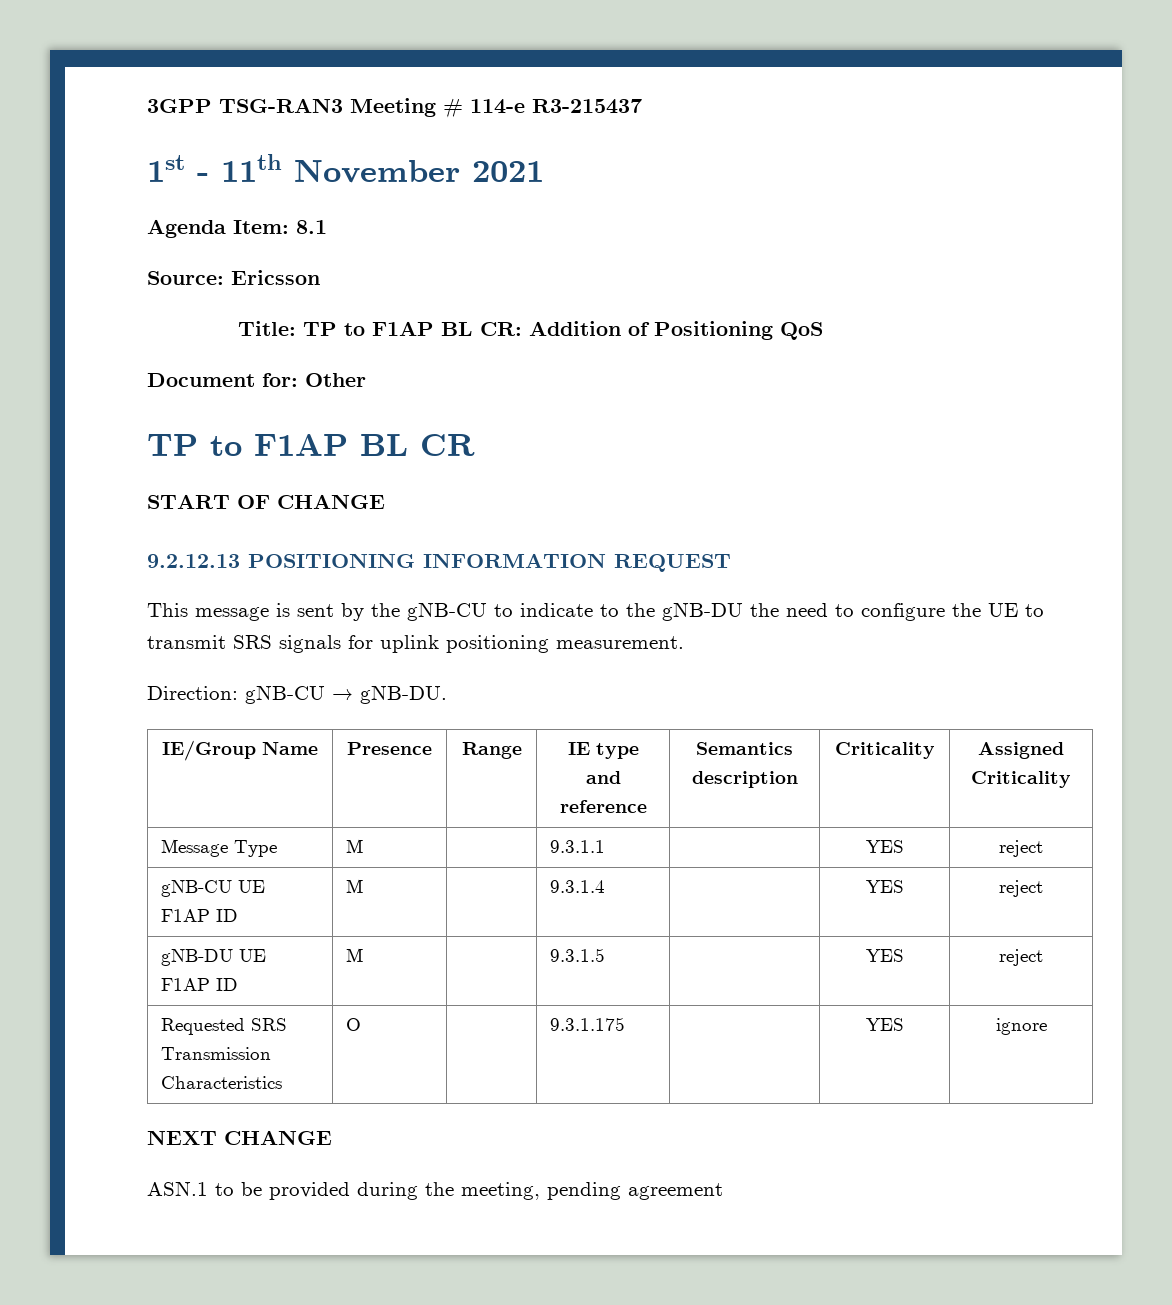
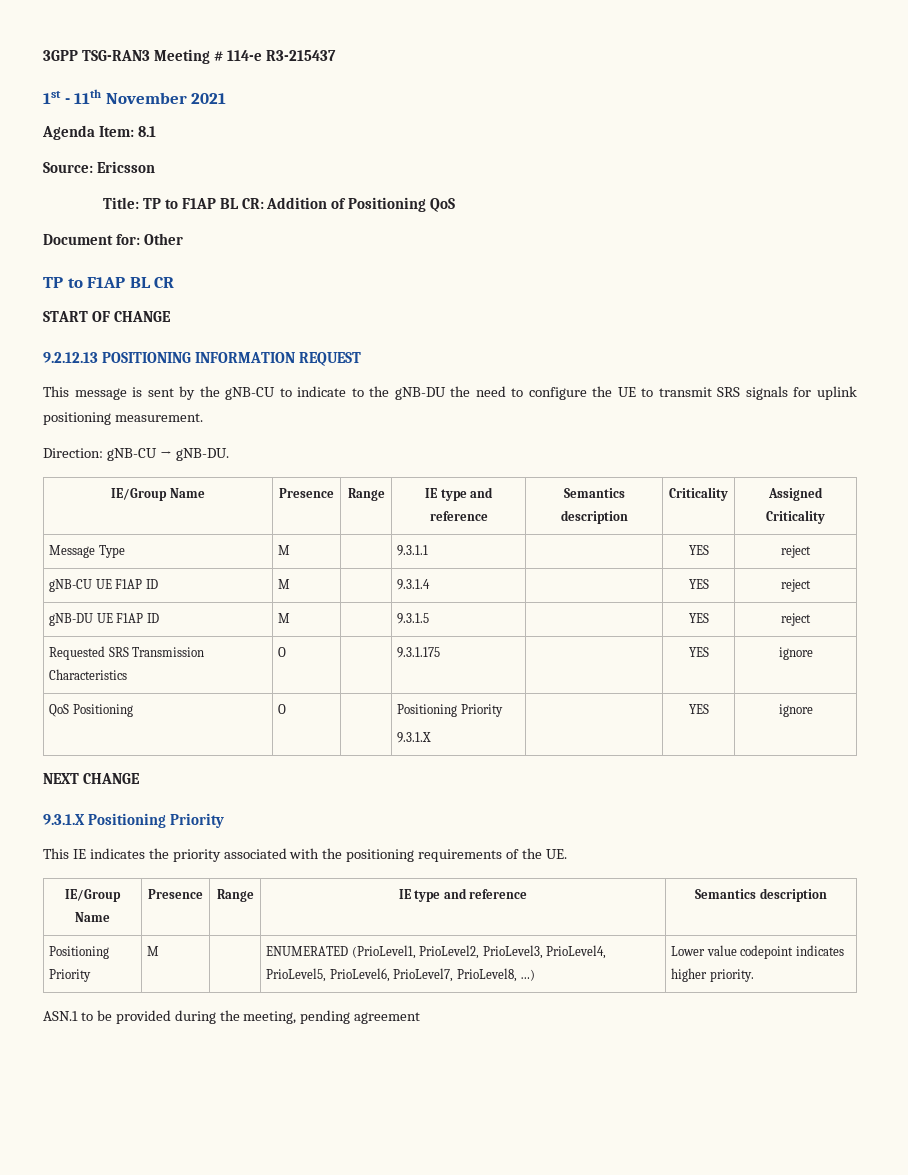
+ QoS Positioning | O | | Positioning Priority
+ 9.3.1.X | | YES | ignore
  NEXT CHANGE
+ 9.3.1.X Positioning Priority
+ This IE indicates the priority associated with the positioning requirements of the UE.
+ IE/Group Name | Presence | Range | IE type and reference | Semantics description
+ Positioning Priority | M | | ENUMERATED (PrioLevel1, PrioLevel2, PrioLevel3, PrioLevel4, PrioLevel5, PrioLevel6, PrioLevel7, PrioLevel8, …) | Lower value codepoint indicates higher priority.

